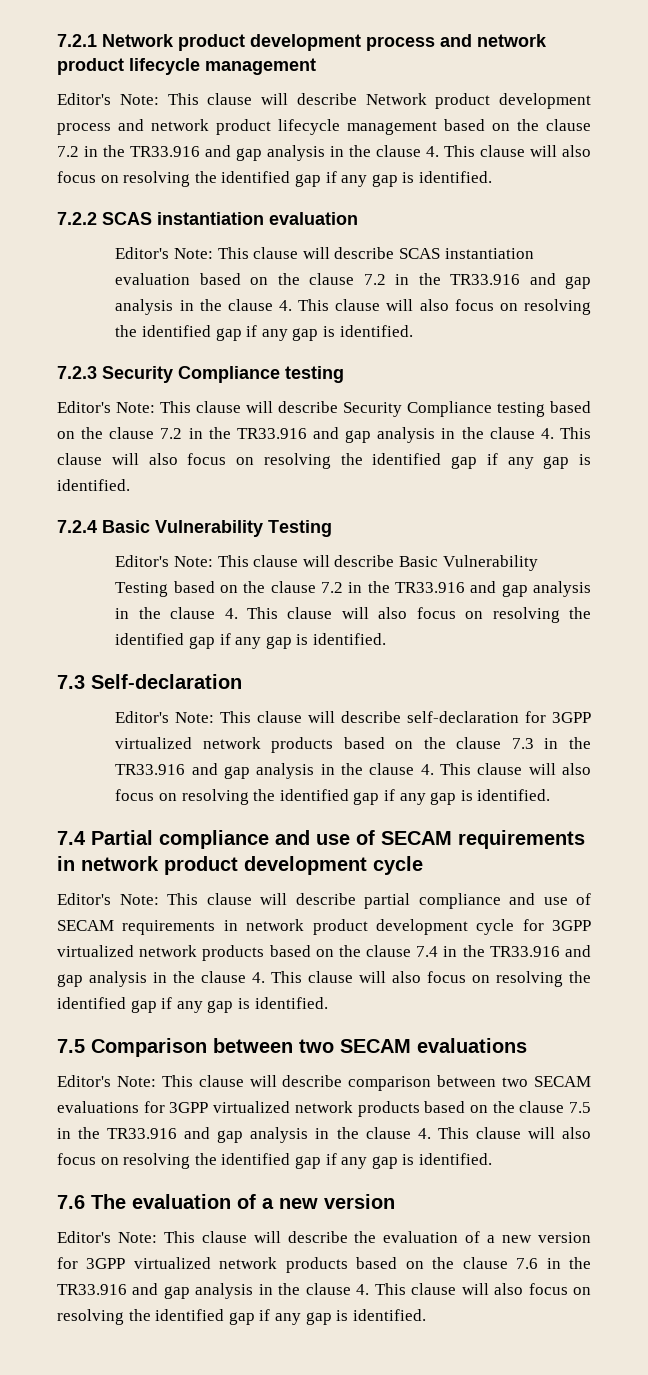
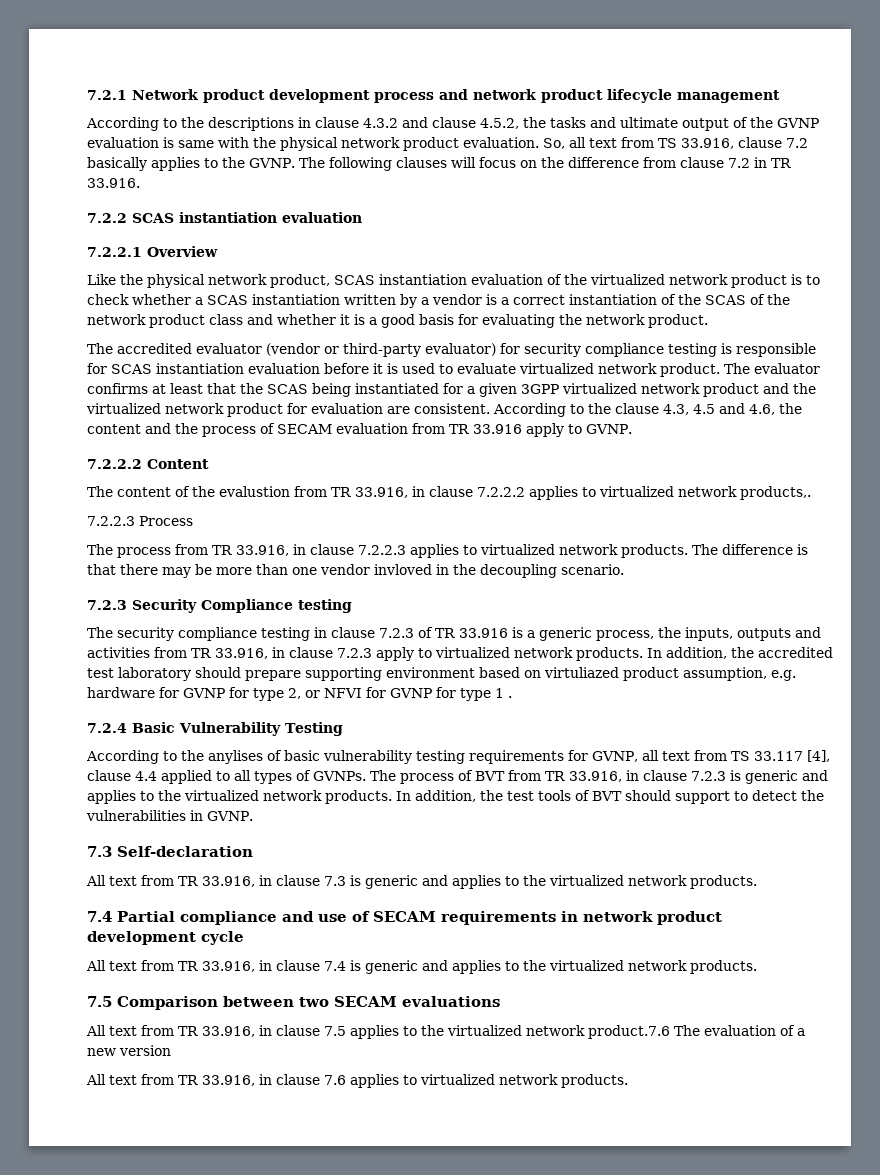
- Editor's Note: This clause will describe Network product development process and network product lifecycle management based on the clause 7.2 in the TR33.916 and gap analysis in the clause 4. This clause will also focus on resolving the identified gap if any gap is identified.
+ According to the descriptions in clause 4.3.2 and clause 4.5.2, the tasks and ultimate output of the GVNP evaluation is same with the physical network product evaluation. So, all text from TS 33.916, clause 7.2 basically applies to the GVNP. The following clauses will focus on the difference from clause 7.2 in TR 33.916.
  7.2.2 SCAS instantiation evaluation
- Editor's Note: This clause will describe SCAS instantiation evaluation based on the clause 7.2 in the TR33.916 and gap analysis in the clause 4. This clause will also focus on resolving the identified gap if any gap is identified.
+ 7.2.2.1 Overview
+ Like the physical network product, SCAS instantiation evaluation of the virtualized network product is to check whether a SCAS instantiation written by a vendor is a correct instantiation of the SCAS of the network product class and whether it is a good basis for evaluating the network product.
+ The accredited evaluator (vendor or third-party evaluator) for security compliance testing is responsible for SCAS instantiation evaluation before it is used to evaluate virtualized network product. The evaluator confirms at least that the SCAS being instantiated for a given 3GPP virtualized network product and the virtualized network product for evaluation are consistent. According to the clause 4.3, 4.5 and 4.6, the content and the process of SECAM evaluation from TR 33.916 apply to GVNP.
+ 7.2.2.2 Content
+ The content of the evalustion from TR 33.916, in clause 7.2.2.2 applies to virtualized network products,.
+ 7.2.2.3 Process
+ The process from TR 33.916, in clause 7.2.2.3 applies to virtualized network products. The difference is that there may be more than one vendor invloved in the decoupling scenario.
  7.2.3 Security Compliance testing
- Editor's Note: This clause will describe Security Compliance testing based on the clause 7.2 in the TR33.916 and gap analysis in the clause 4. This clause will also focus on resolving the identified gap if any gap is identified.
+ The security compliance testing in clause 7.2.3 of TR 33.916 is a generic process, the inputs, outputs and activities from TR 33.916, in clause 7.2.3 apply to virtualized network products. In addition, the accredited test laboratory should prepare supporting environment based on virtuliazed product assumption, e.g. hardware for GVNP for type 2, or NFVI for GVNP for type 1 .
  7.2.4 Basic Vulnerability Testing
- Editor's Note: This clause will describe Basic Vulnerability Testing based on the clause 7.2 in the TR33.916 and gap analysis in the clause 4. This clause will also focus on resolving the identified gap if any gap is identified.
+ According to the anylises of basic vulnerability testing requirements for GVNP, all text from TS 33.117 [4], clause 4.4 applied to all types of GVNPs. The process of BVT from TR 33.916, in clause 7.2.3 is generic and applies to the virtualized network products. In addition, the test tools of BVT should support to detect the vulnerabilities in GVNP.
  7.3 Self-declaration
- Editor's Note: This clause will describe self-declaration for 3GPP virtualized network products based on the clause 7.3 in the TR33.916 and gap analysis in the clause 4. This clause will also focus on resolving the identified gap if any gap is identified.
+ All text from TR 33.916, in clause 7.3 is generic and applies to the virtualized network products.
- Editor's Note: This clause will describe partial compliance and use of SECAM requirements in network product development cycle for 3GPP virtualized network products based on the clause 7.4 in the TR33.916 and gap analysis in the clause 4. This clause will also focus on resolving the identified gap if any gap is identified.
+ All text from TR 33.916, in clause 7.4 is generic and applies to the virtualized network products.
- Editor's Note: This clause will describe comparison between two SECAM evaluations for 3GPP virtualized network products based on the clause 7.5 in the TR33.916 and gap analysis in the clause 4. This clause will also focus on resolving the identified gap if any gap is identified.
- 7.6 The evaluation of a new version
+ All text from TR 33.916, in clause 7.5 applies to the virtualized network product.7.6 The evaluation of a new version
- Editor's Note: This clause will describe the evaluation of a new version for 3GPP virtualized network products based on the clause 7.6 in the TR33.916 and gap analysis in the clause 4. This clause will also focus on resolving the identified gap if any gap is identified.
+ All text from TR 33.916, in clause 7.6 applies to virtualized network products.

